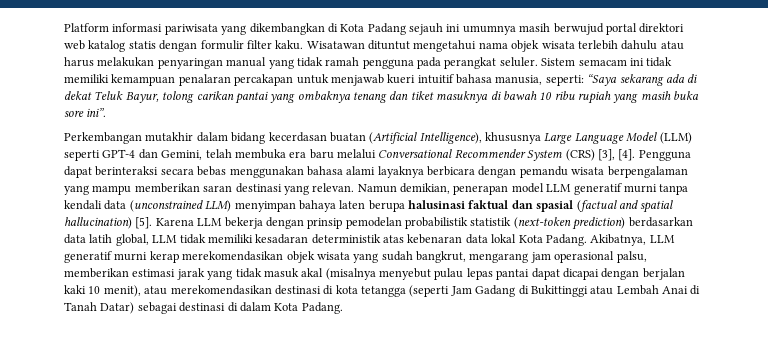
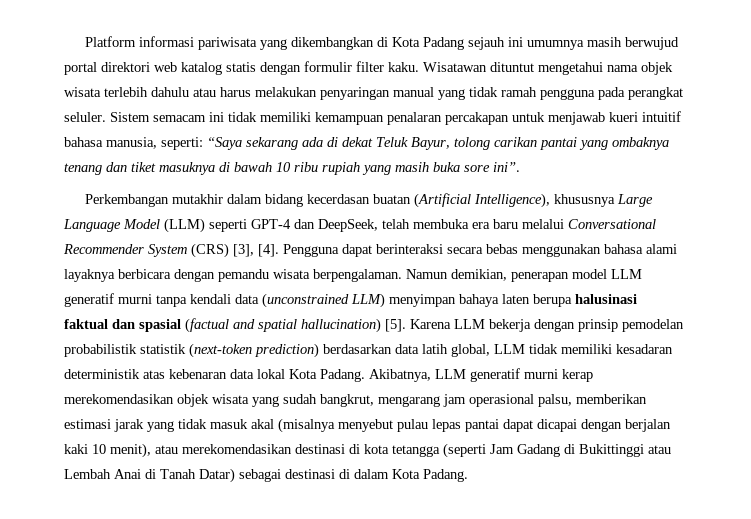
- Perkembangan mutakhir dalam bidang kecerdasan buatan (Artificial Intelligence), khususnya Large Language Model (LLM) seperti GPT-4 dan Gemini, telah membuka era baru melalui Conversational Recommender System (CRS) [3], [4].
+ Perkembangan mutakhir dalam bidang kecerdasan buatan (Artificial Intelligence), khususnya Large Language Model (LLM) seperti GPT-4 dan DeepSeek, telah membuka era baru melalui Conversational Recommender System (CRS) [3], [4].
- Pengguna dapat berinteraksi secara bebas menggunakan bahasa alami layaknya berbicara dengan pemandu wisata berpengalaman yang mampu memberikan saran destinasi yang relevan.
+ Pengguna dapat berinteraksi secara bebas menggunakan bahasa alami layaknya berbicara dengan pemandu wisata berpengalaman.

